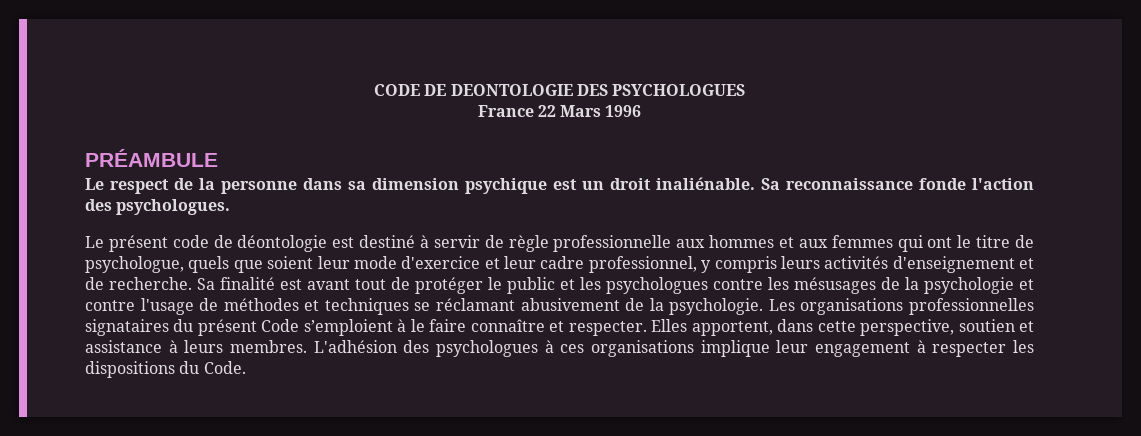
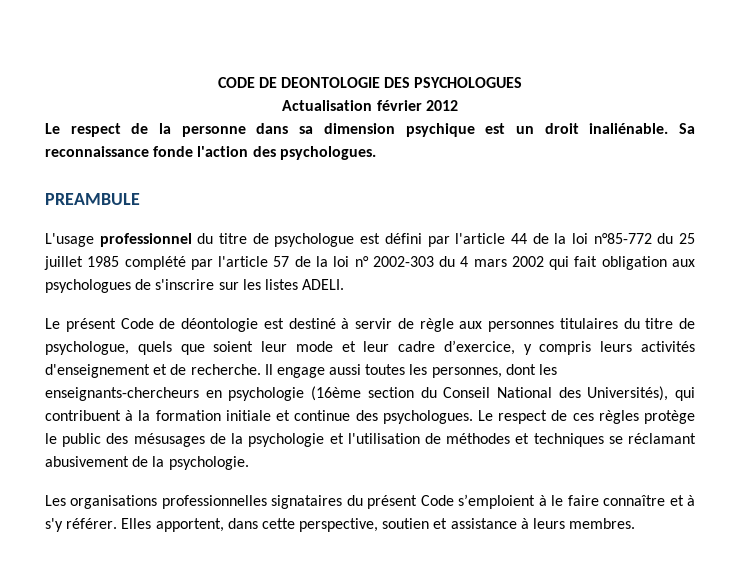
- France 22 Mars 1996
- PRÉAMBULE
+ Actualisation février 2012
+ PREAMBULE
+ L'usage professionnel du titre de psychologue est défini par l'article 44 de la loi n°85-772 du 25 juillet 1985 complété par l'article 57 de la loi n° 2002-303 du 4 mars 2002 qui fait obligation aux psychologues de s'inscrire sur les listes ADELI.
- Le présent code de déontologie est destiné à servir de règle professionnelle aux hommes et aux femmes qui ont le titre de psychologue, quels que soient leur mode d'exercice et leur cadre professionnel, y compris leurs activités d'enseignement et de recherche.
+ Le présent Code de déontologie est destiné à servir de règle aux personnes titulaires du titre de psychologue, quels que soient leur mode et leur cadre d’exercice, y compris leurs activités d'enseignement et de recherche.
- Sa finalité est avant tout de protéger le public et les psychologues contre les mésusages de la psychologie et contre l'usage de méthodes et techniques se réclamant abusivement de la psychologie. Les organisations professionnelles signataires du présent Code s’emploient à le faire connaître et respecter.
+ Il engage aussi toutes les personnes, dont les enseignants-chercheurs en psychologie (16ème section du Conseil National des Universités), qui contribuent à la formation initiale et continue des psychologues. Le respect de ces règles protège le public des mésusages de la psychologie et l'utilisation de méthodes et techniques se réclamant abusivement de la psychologie.
+ Les organisations professionnelles signataires du présent Code s’emploient à le faire connaître et à s'y référer.
- L'adhésion des psychologues à ces organisations implique leur engagement à respecter les dispositions du Code.

